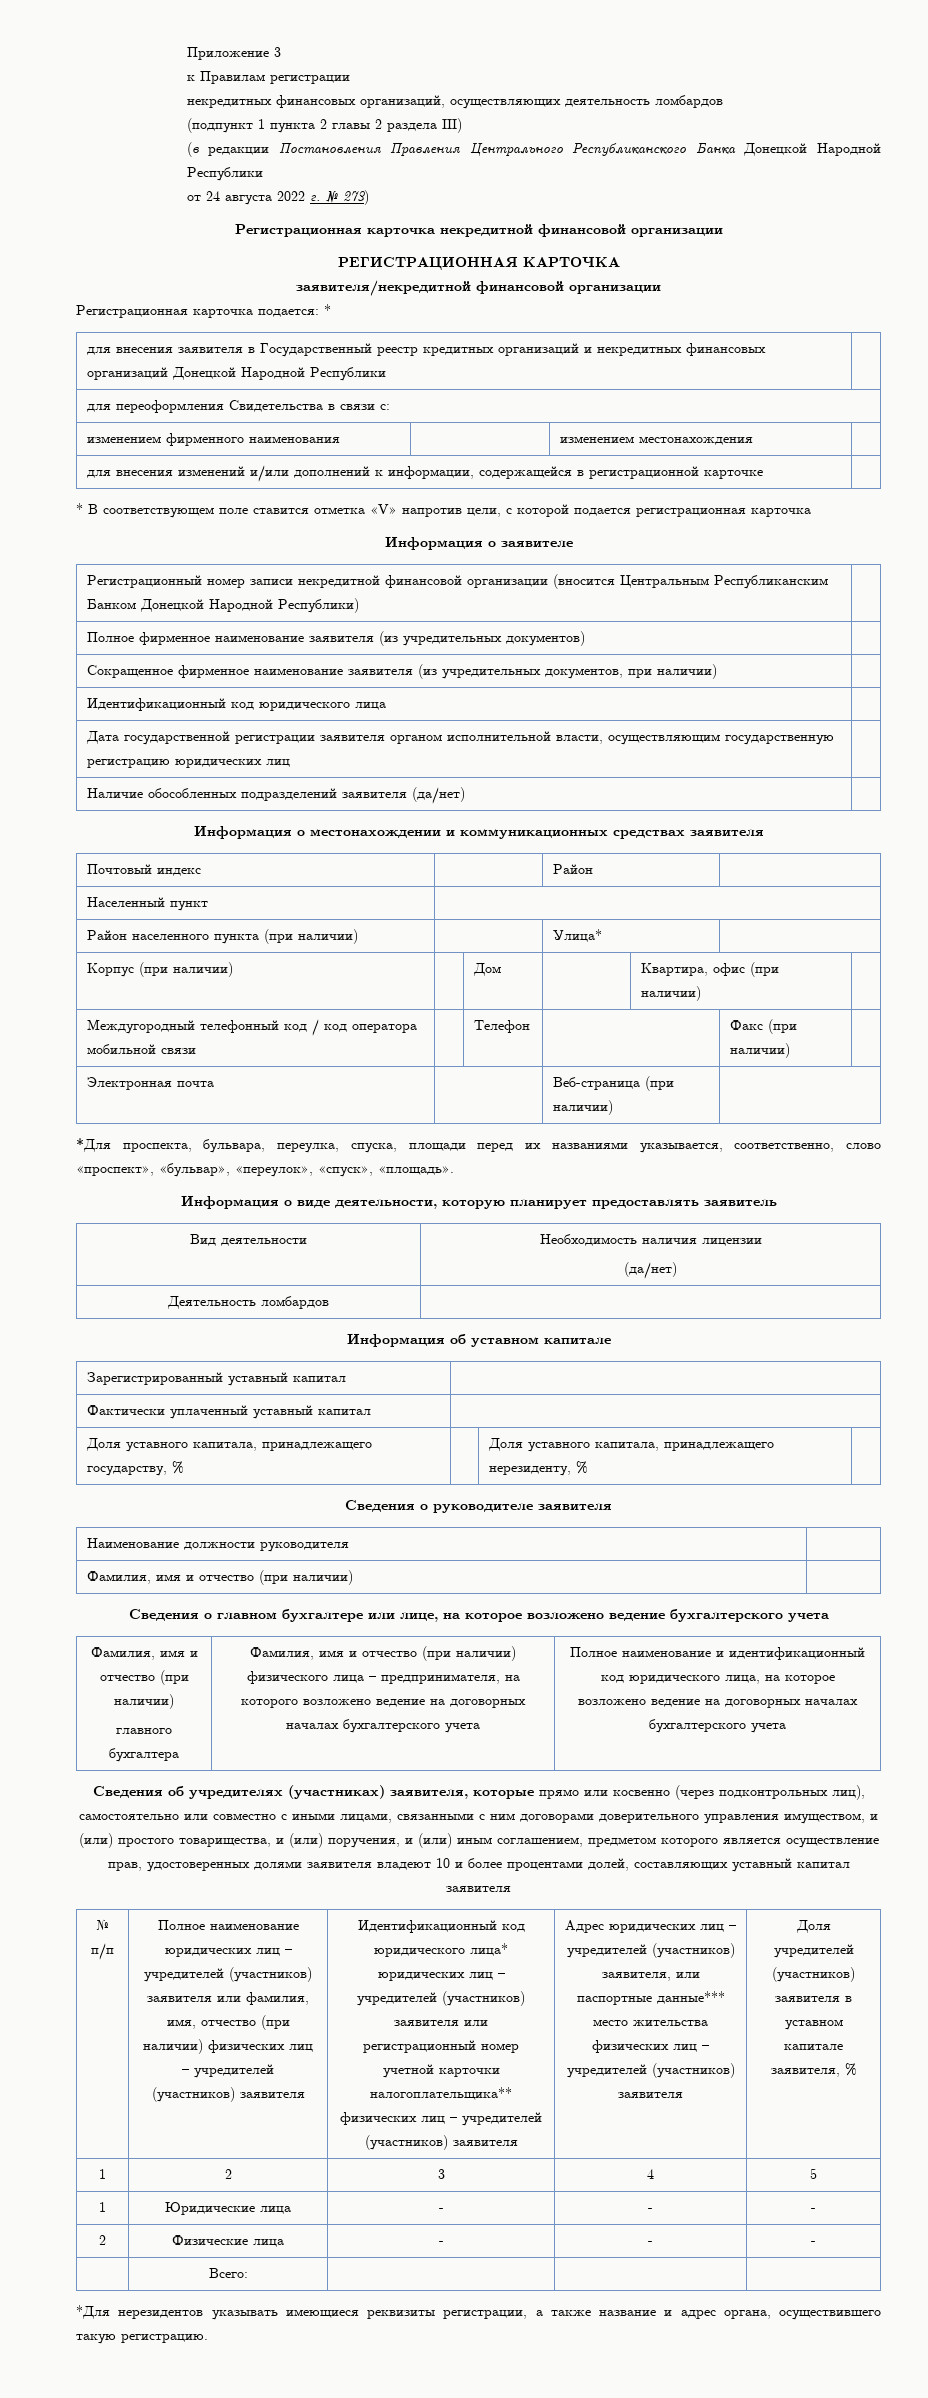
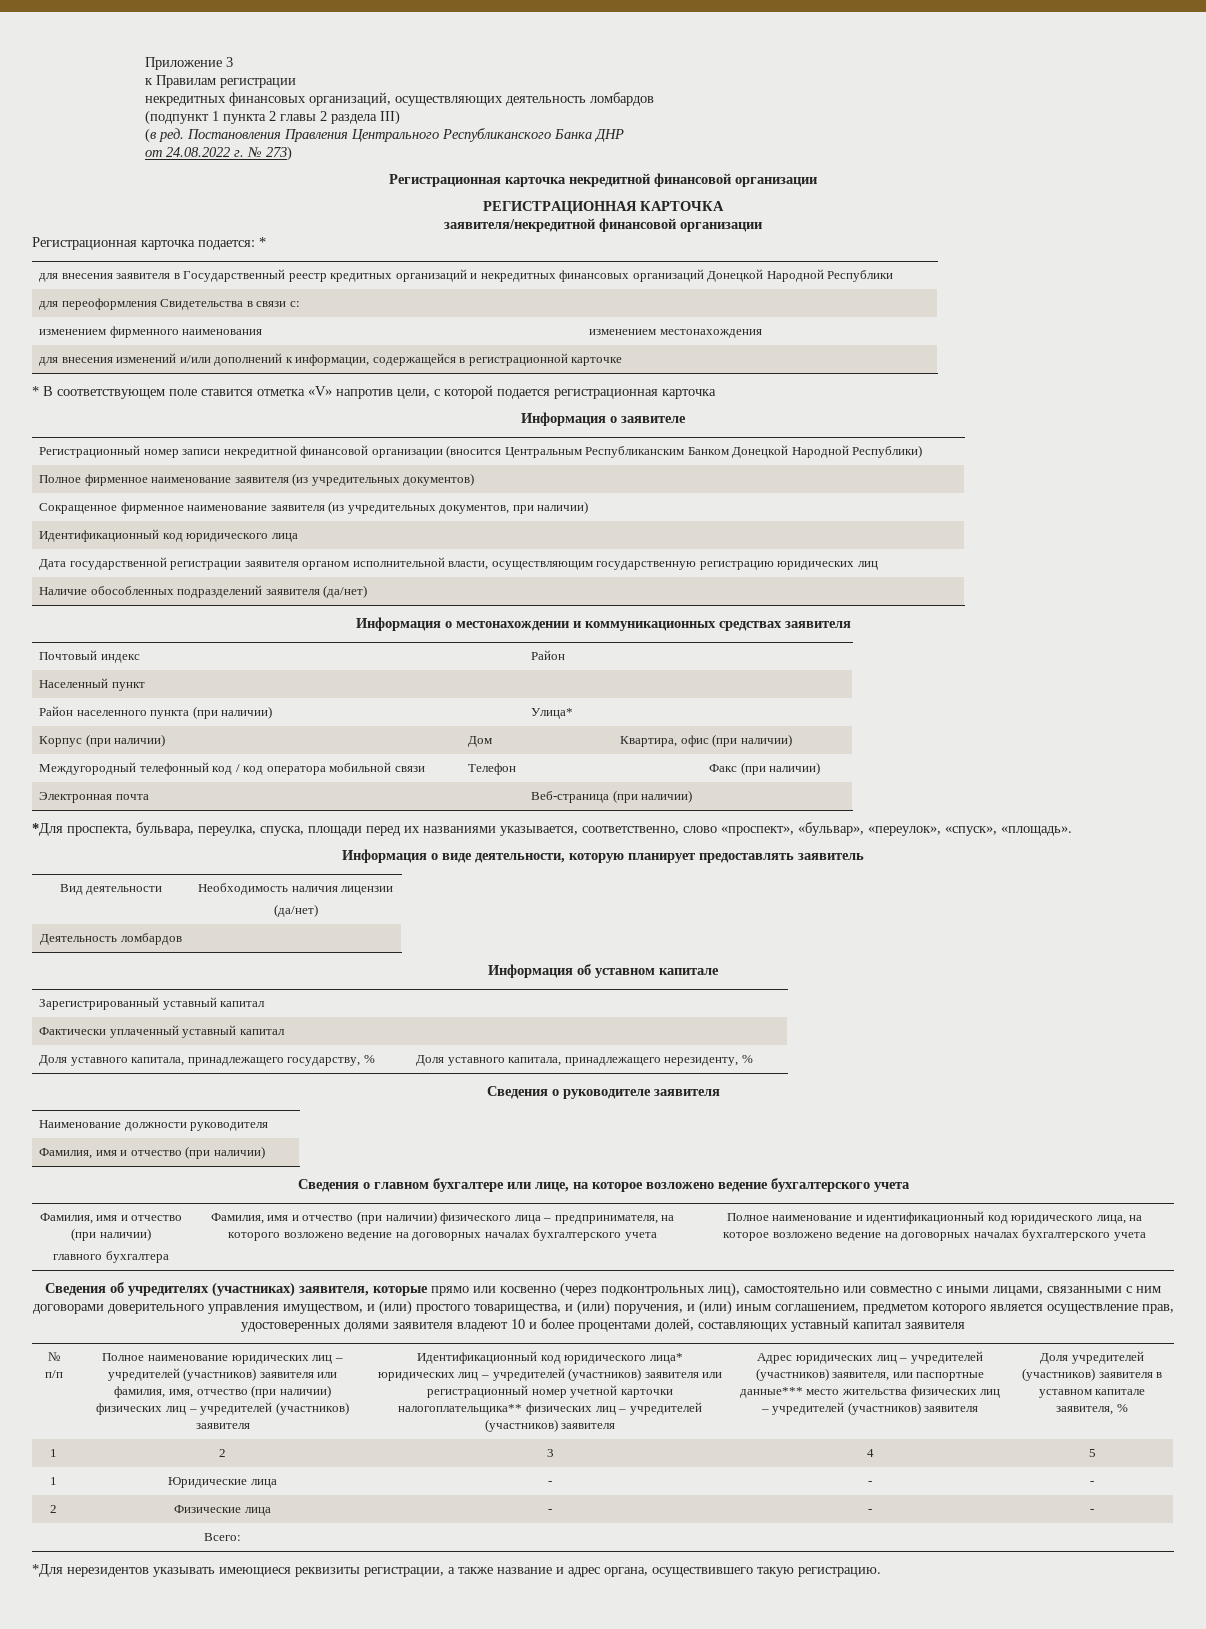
- (в редакции Постановления Правления Центрального Республиканского Банка Донецкой Народной Республики
- от 24 августа 2022 г. № 273)
+ (в ред. Постановления Правления Центрального Республиканского Банка ДНР
+ от 24.08.2022 г. № 273)

